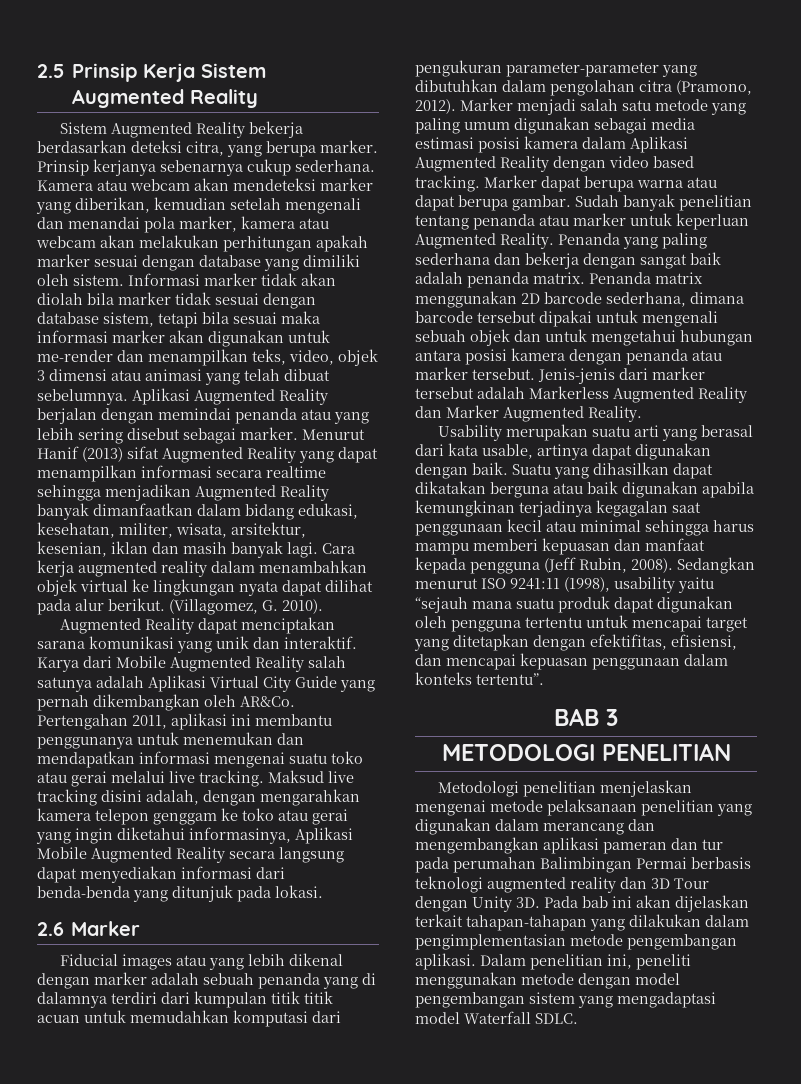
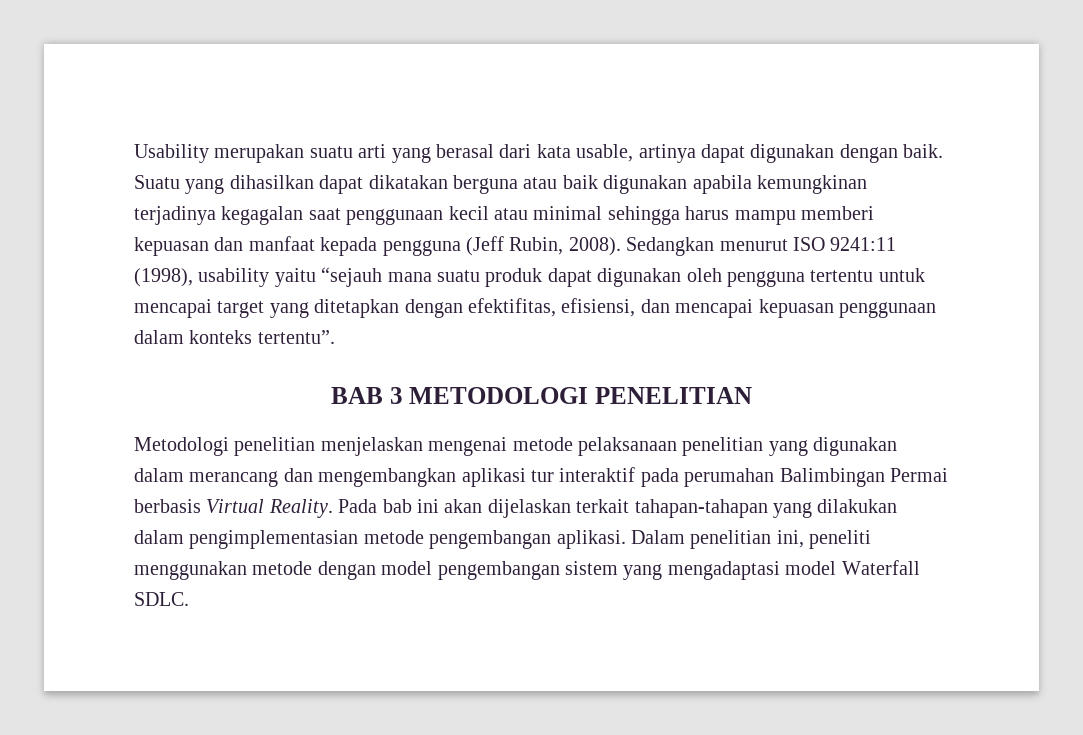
- 2.5 Prinsip Kerja Sistem Augmented Reality
- Sistem Augmented Reality bekerja berdasarkan deteksi citra, yang berupa marker. Prinsip kerjanya sebenarnya cukup sederhana. Kamera atau webcam akan mendeteksi marker yang diberikan, kemudian setelah mengenali dan menandai pola marker, kamera atau webcam akan melakukan perhitungan apakah marker sesuai dengan database yang dimiliki oleh sistem. Informasi marker tidak akan diolah bila marker tidak sesuai dengan database sistem, tetapi bila sesuai maka informasi marker akan digunakan untuk me-render dan menampilkan teks, video, objek 3 dimensi atau animasi yang telah dibuat sebelumnya. Aplikasi Augmented Reality berjalan dengan memindai penanda atau yang lebih sering disebut sebagai marker. Menurut Hanif (2013) sifat Augmented Reality yang dapat menampilkan informasi secara realtime sehingga menjadikan Augmented Reality banyak dimanfaatkan dalam bidang edukasi, kesehatan, militer, wisata, arsitektur, kesenian, iklan dan masih banyak lagi. Cara kerja augmented reality dalam menambahkan objek virtual ke lingkungan nyata dapat dilihat pada alur berikut. (Villagomez, G. 2010).
- Augmented Reality dapat menciptakan sarana komunikasi yang unik dan interaktif. Karya dari Mobile Augmented Reality salah satunya adalah Aplikasi Virtual City Guide yang pernah dikembangkan oleh AR&Co. Pertengahan 2011, aplikasi ini membantu penggunanya untuk menemukan dan mendapatkan informasi mengenai suatu toko atau gerai melalui live tracking. Maksud live tracking disini adalah, dengan mengarahkan kamera telepon genggam ke toko atau gerai yang ingin diketahui informasinya, Aplikasi Mobile Augmented Reality secara langsung dapat menyediakan informasi dari benda-benda yang ditunjuk pada lokasi.
- 2.6 Marker
- Fiducial images atau yang lebih dikenal dengan marker adalah sebuah penanda yang di dalamnya terdiri dari kumpulan titik titik acuan untuk memudahkan komputasi dari pengukuran parameter-parameter yang dibutuhkan dalam pengolahan citra (Pramono, 2012). Marker menjadi salah satu metode yang paling umum digunakan sebagai media estimasi posisi kamera dalam Aplikasi Augmented Reality dengan video based tracking. Marker dapat berupa warna atau dapat berupa gambar. Sudah banyak penelitian tentang penanda atau marker untuk keperluan Augmented Reality. Penanda yang paling sederhana dan bekerja dengan sangat baik adalah penanda matrix. Penanda matrix menggunakan 2D barcode sederhana, dimana barcode tersebut dipakai untuk mengenali sebuah objek dan untuk mengetahui hubungan antara posisi kamera dengan penanda atau marker tersebut. Jenis-jenis dari marker tersebut adalah Markerless Augmented Reality dan Marker Augmented Reality.
- BAB 3
- METODOLOGI PENELITIAN
+ BAB 3 METODOLOGI PENELITIAN
- Metodologi penelitian menjelaskan mengenai metode pelaksanaan penelitian yang digunakan dalam merancang dan mengembangkan aplikasi pameran dan tur pada perumahan Balimbingan Permai berbasis teknologi augmented reality dan 3D Tour dengan Unity 3D.
+ Metodologi penelitian menjelaskan mengenai metode pelaksanaan penelitian yang digunakan dalam merancang dan mengembangkan aplikasi tur interaktif pada perumahan Balimbingan Permai berbasis Virtual Reality.

